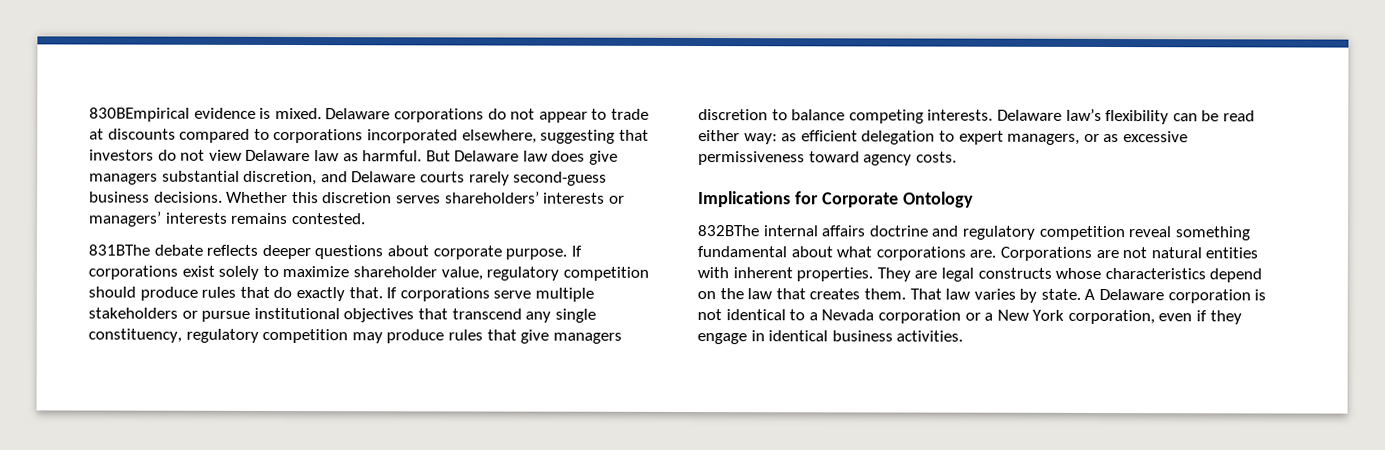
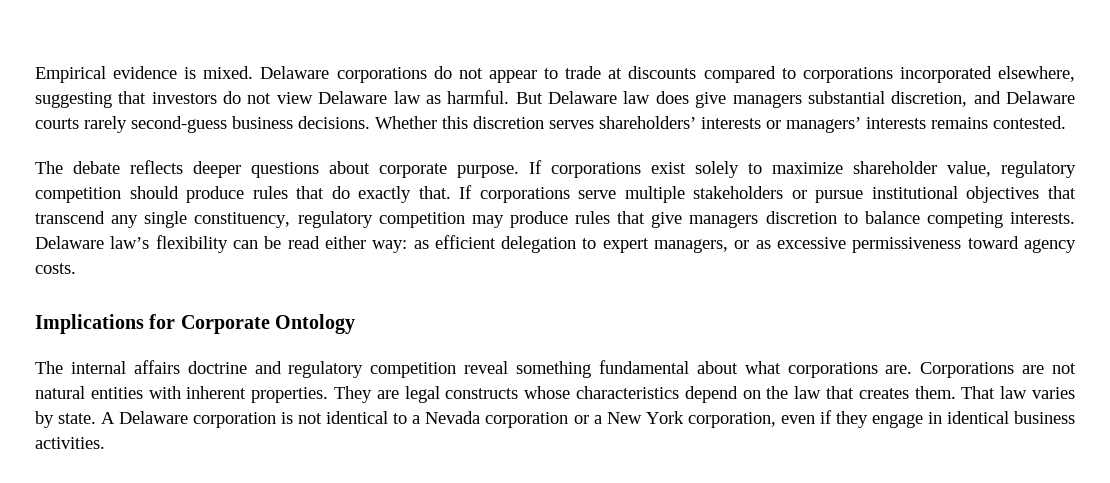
- 830BEmpirical evidence is mixed.
+ Empirical evidence is mixed.
- 831BThe debate reflects deeper questions about corporate purpose.
+ The debate reflects deeper questions about corporate purpose.
- 832BThe internal affairs doctrine and regulatory competition reveal something fundamental about what corporations are.
+ The internal affairs doctrine and regulatory competition reveal something fundamental about what corporations are.

